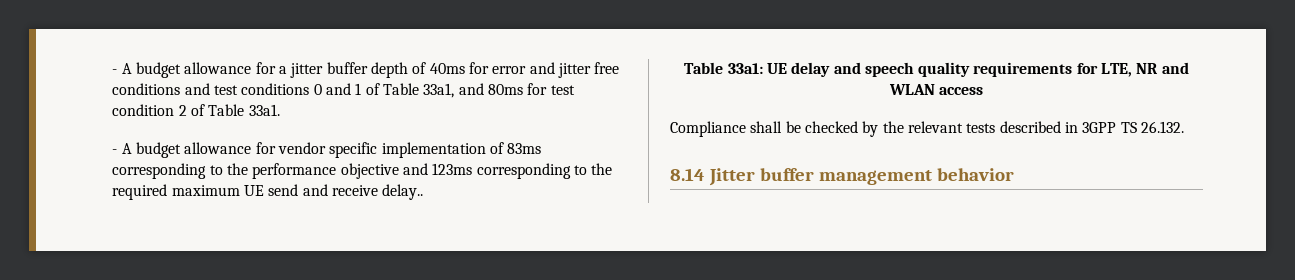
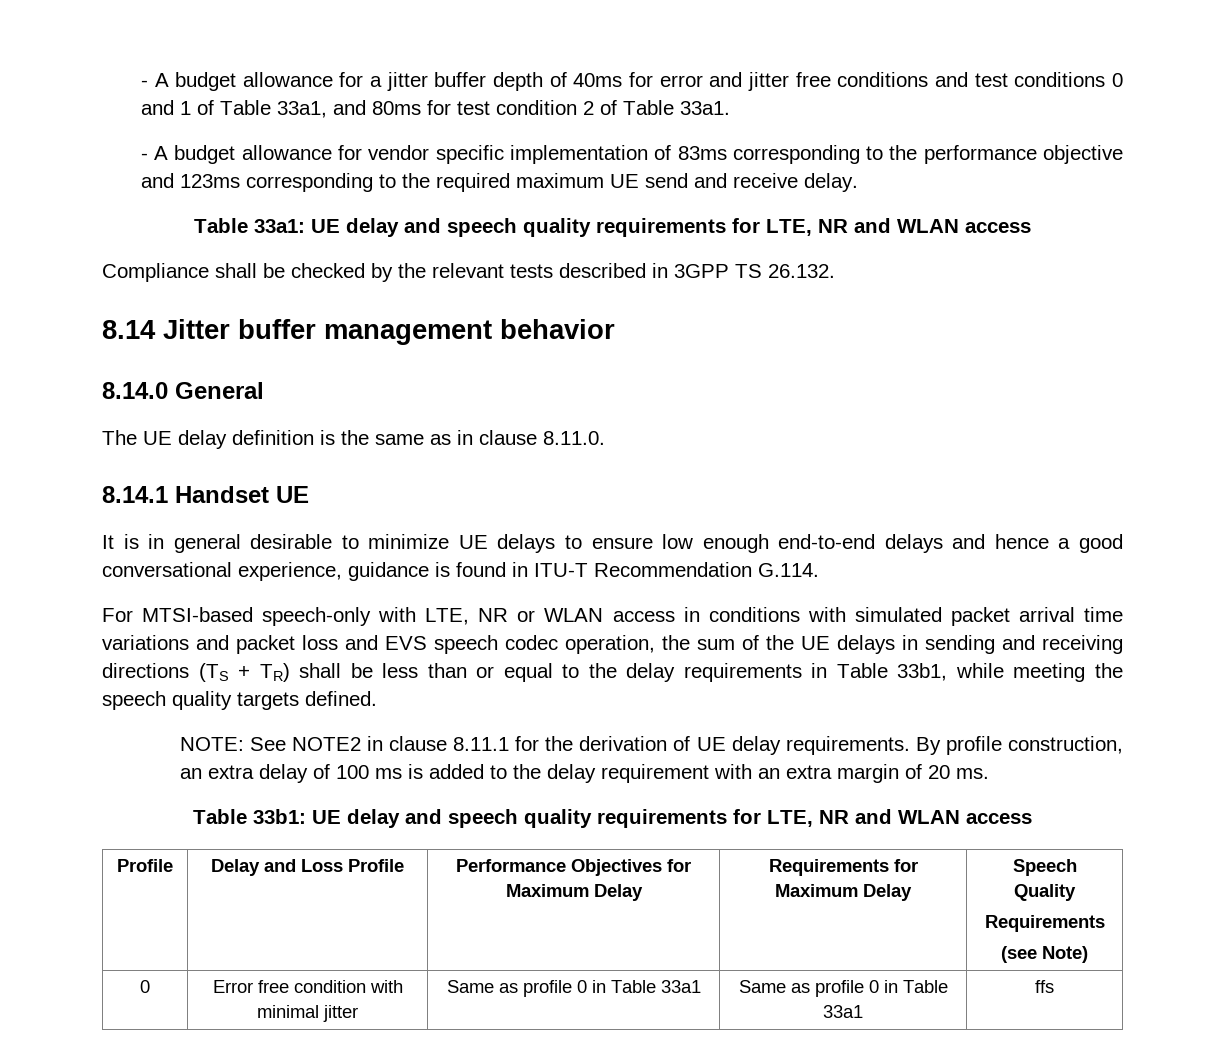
- - A budget allowance for vendor specific implementation of 83ms corresponding to the performance objective and 123ms corresponding to the required maximum UE send and receive delay..
+ - A budget allowance for vendor specific implementation of 83ms corresponding to the performance objective and 123ms corresponding to the required maximum UE send and receive delay.
+ 8.14.0 General
+ The UE delay definition is the same as in clause 8.11.0.
+ 8.14.1 Handset UE
+ It is in general desirable to minimize UE delays to ensure low enough end-to-end delays and hence a good conversational experience, guidance is found in ITU-T Recommendation G.114.
+ For MTSI-based speech-only with LTE, NR or WLAN access in conditions with simulated packet arrival time variations and packet loss and EVS speech codec operation, the sum of the UE delays in sending and receiving directions (TS + TR) shall be less than or equal to the delay requirements in Table 33b1, while meeting the speech quality targets defined.
+ NOTE: See NOTE2 in clause 8.11.1 for the derivation of UE delay requirements. By profile construction, an extra delay of 100 ms is added to the delay requirement with an extra margin of 20 ms.
+ Table 33b1: UE delay and speech quality requirements for LTE, NR and WLAN access
+ Profile | Delay and Loss Profile | Performance Objectives for Maximum Delay | Requirements for Maximum Delay | Speech Quality
+ Requirements
+ (see Note)
+ 0 | Error free condition with minimal jitter | Same as profile 0 in Table 33a1 | Same as profile 0 in Table 33a1 | ffs

